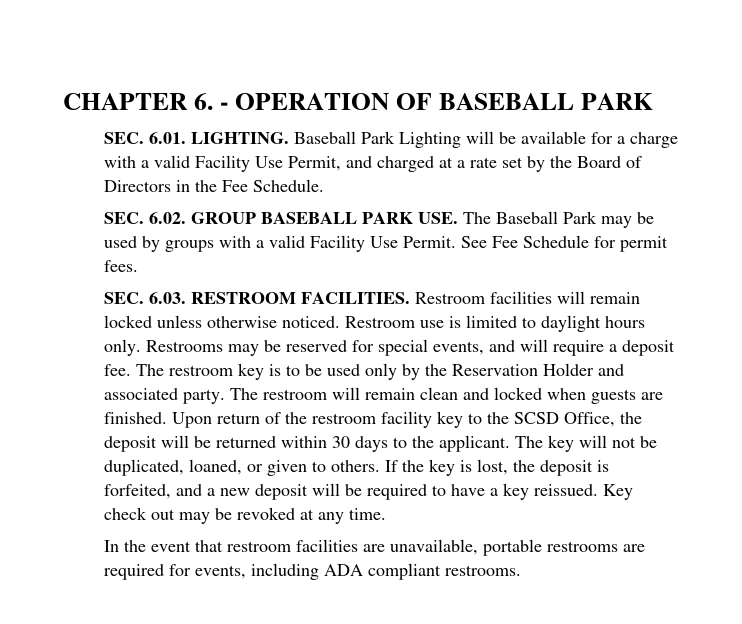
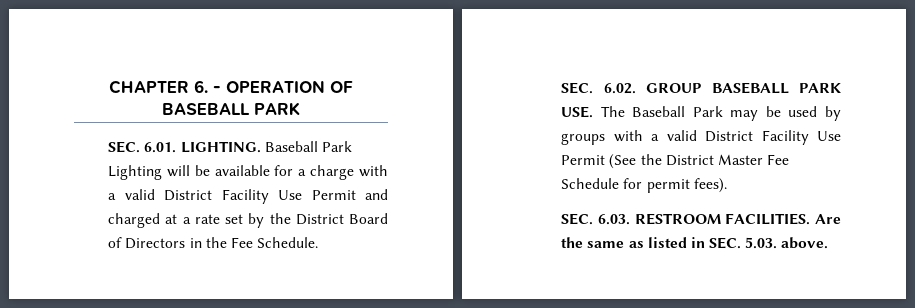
- Baseball Park Lighting will be available for a charge with a valid Facility Use Permit, and charged at a rate set by the Board of Directors in the Fee Schedule.
+ Baseball Park Lighting will be available for a charge with a valid District Facility Use Permit and charged at a rate set by the District Board of Directors in the Fee Schedule.
- SEC. 6.02. GROUP BASEBALL PARK USE. The Baseball Park may be used by groups with a valid Facility Use Permit. See Fee Schedule for permit fees.
+ SEC. 6.02. GROUP BASEBALL PARK USE. The Baseball Park may be used by groups with a valid District Facility Use Permit (See the District Master Fee Schedule for permit fees).
- Restroom facilities will remain locked unless otherwise noticed. Restroom use is limited to daylight hours only. Restrooms may be reserved for special events, and will require a deposit fee. The restroom key is to be used only by the Reservation Holder and associated party. The restroom will remain clean and locked when guests are finished. Upon return of the restroom facility key to the SCSD Office, the deposit will be returned within 30 days to the applicant. The key will not be duplicated, loaned, or given to others. If the key is lost, the deposit is forfeited, and a new deposit will be required to have a key reissued. Key check out may be revoked at any time.
- In the event that restroom facilities are unavailable, portable restrooms are required for events, including ADA compliant restrooms.
+ Are the same as listed in SEC. 5.03. above.

